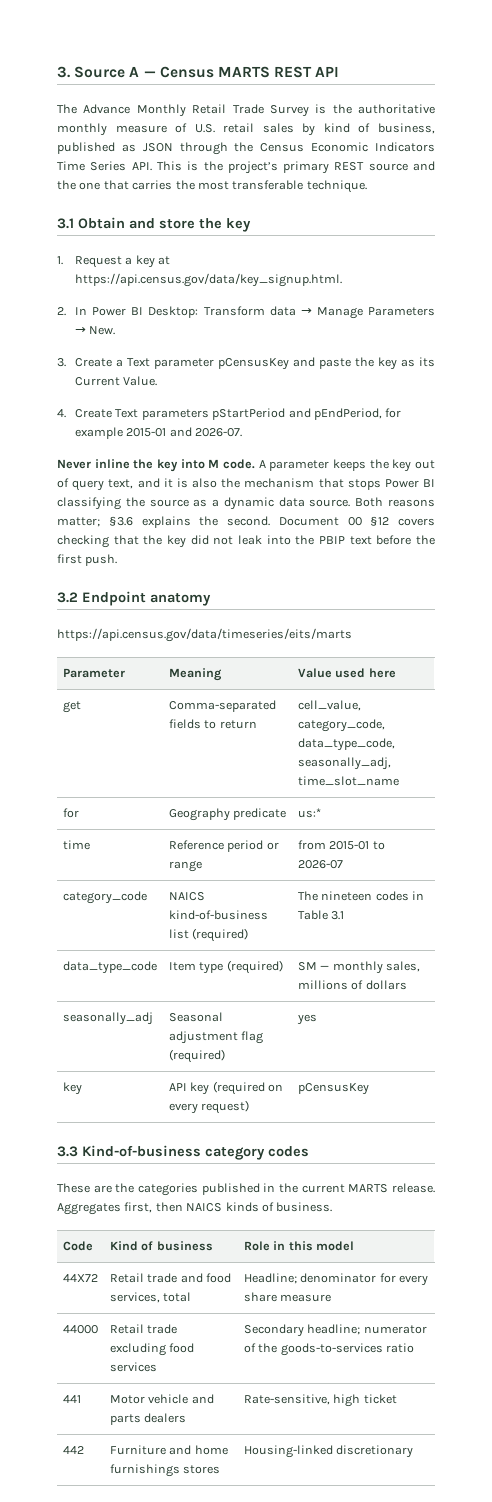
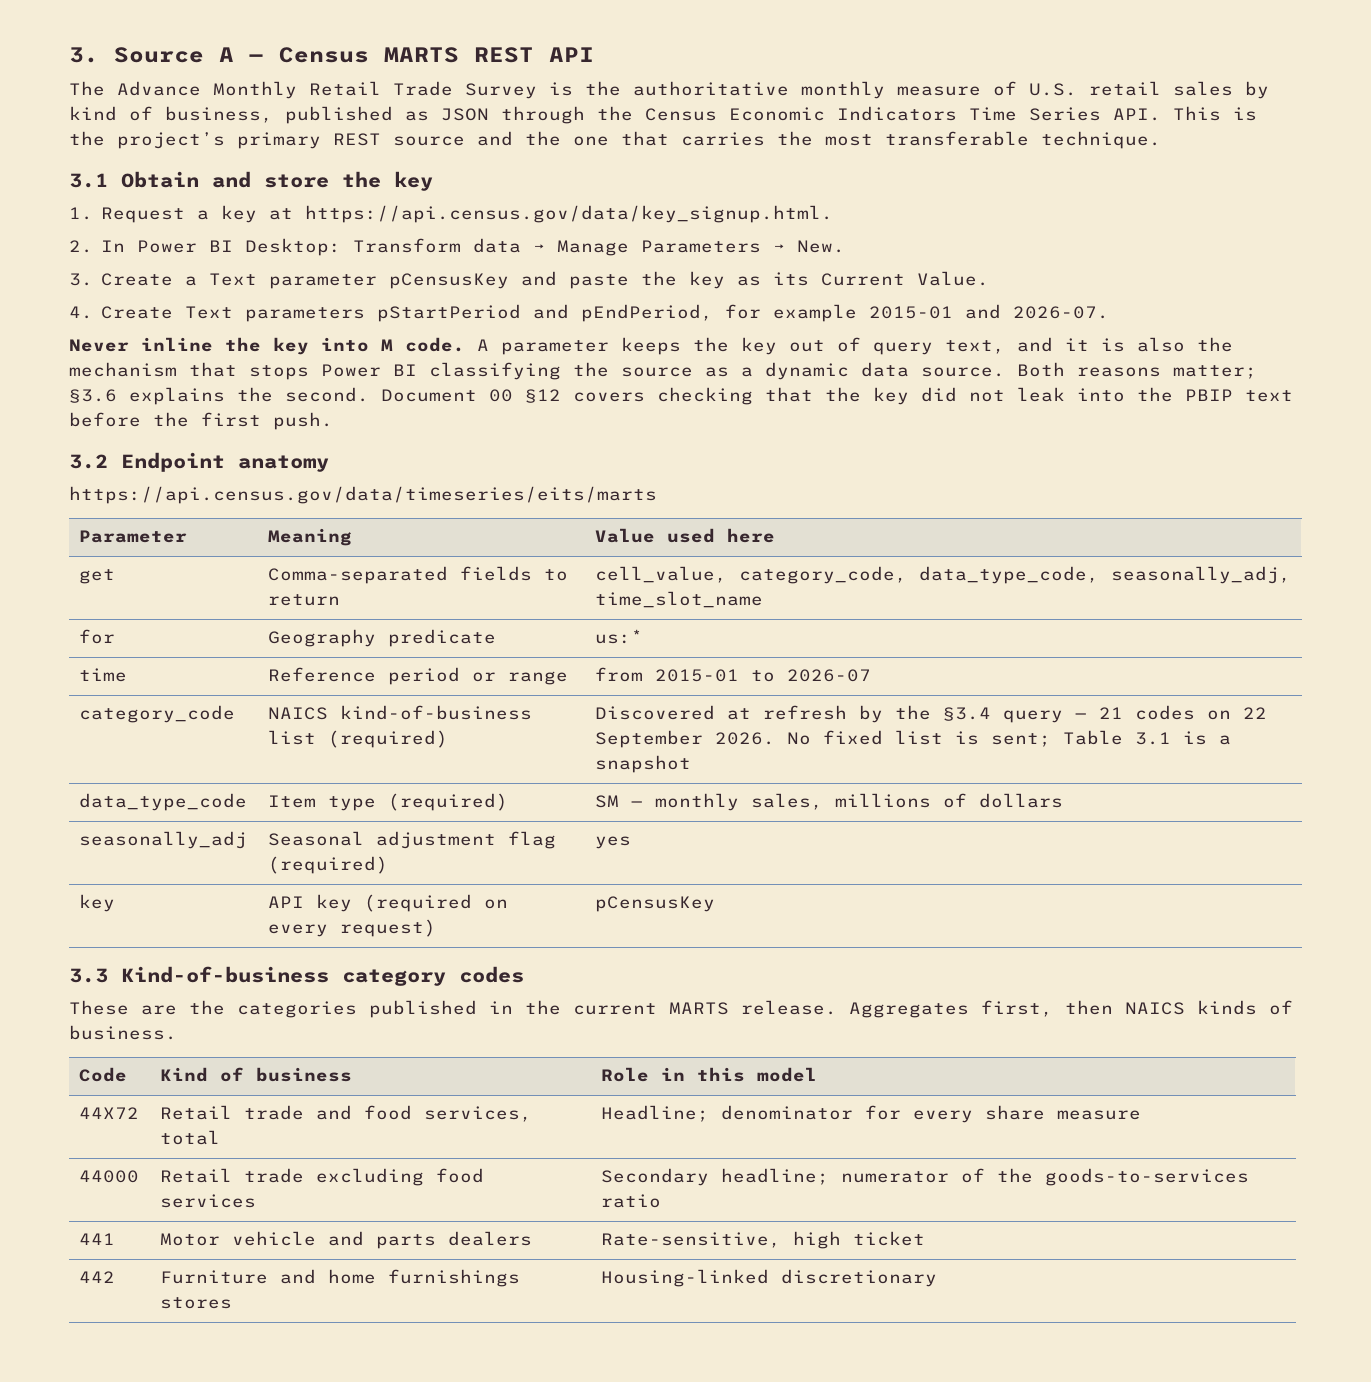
- category_code | NAICS kind-of-business list (required) | The nineteen codes in Table 3.1
+ category_code | NAICS kind-of-business list (required) | Discovered at refresh by the §3.4 query — 21 codes on 22 September 2026. No fixed list is sent; Table 3.1 is a snapshot

